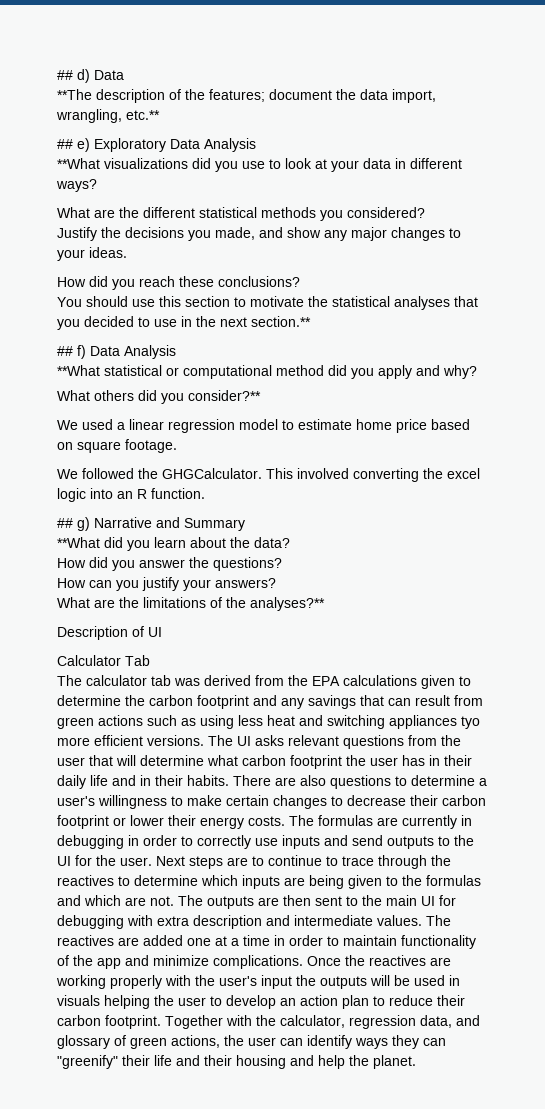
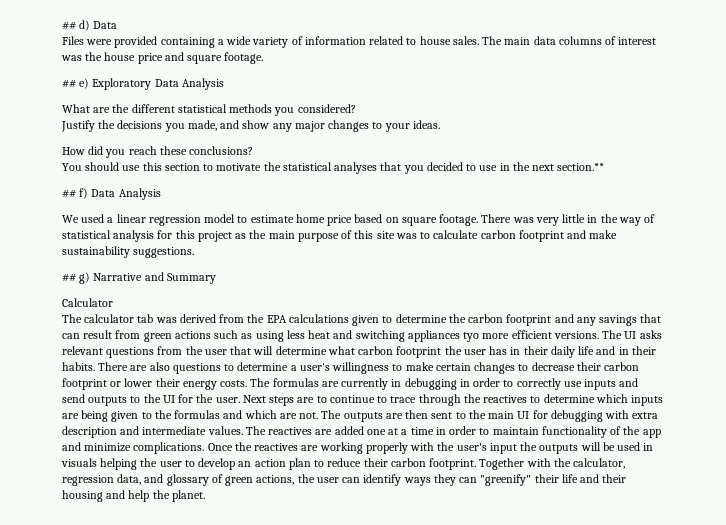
- **The description of the features; document the data import, wrangling, etc.**
+ Files were provided containing a wide variety of information related to house sales. The main data columns of interest was the house price and square footage.
- **What visualizations did you use to look at your data in different ways?
- **What statistical or computational method did you apply and why?
- What others did you consider?**
- We used a linear regression model to estimate home price based on square footage.
- We followed the GHGCalculator. This involved converting the excel logic into an R function.
+ We used a linear regression model to estimate home price based on square footage. There was very little in the way of statistical analysis for this project as the main purpose of this site was to calculate carbon footprint and make sustainability suggestions.
- **What did you learn about the data?
- How did you answer the questions?
- How can you justify your answers?
- What are the limitations of the analyses?**
- Description of UI
- Calculator Tab
+ Calculator

